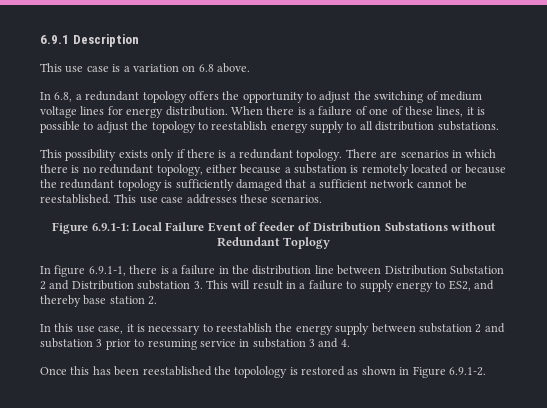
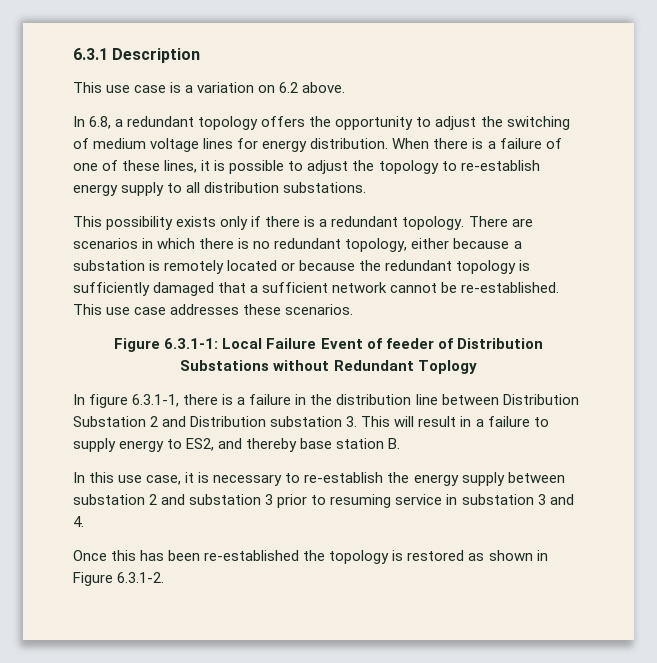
- 6.9.1 Description
+ 6.3.1 Description
- This use case is a variation on 6.8 above.
+ This use case is a variation on 6.2 above.
- When there is a failure of one of these lines, it is possible to adjust the topology to reestablish energy supply to all distribution substations.
+ When there is a failure of one of these lines, it is possible to adjust the topology to re-establish energy supply to all distribution substations.
- There are scenarios in which there is no redundant topology, either because a substation is remotely located or because the redundant topology is sufficiently damaged that a sufficient network cannot be reestablished.
+ There are scenarios in which there is no redundant topology, either because a substation is remotely located or because the redundant topology is sufficiently damaged that a sufficient network cannot be re-established.
- Figure 6.9.1-1: Local Failure Event of feeder of Distribution Substations without Redundant Toplogy
+ Figure 6.3.1-1: Local Failure Event of feeder of Distribution Substations without Redundant Toplogy
- In figure 6.9.1-1, there is a failure in the distribution line between Distribution Substation 2 and Distribution substation 3. This will result in a failure to supply energy to ES2, and thereby base station 2.
+ In figure 6.3.1-1, there is a failure in the distribution line between Distribution Substation 2 and Distribution substation 3. This will result in a failure to supply energy to ES2, and thereby base station B.
- In this use case, it is necessary to reestablish the energy supply between substation 2 and substation 3 prior to resuming service in substation 3 and 4.
+ In this use case, it is necessary to re-establish the energy supply between substation 2 and substation 3 prior to resuming service in substation 3 and 4.
- Once this has been reestablished the topolology is restored as shown in Figure 6.9.1-2.
+ Once this has been re-established the topology is restored as shown in Figure 6.3.1-2.

